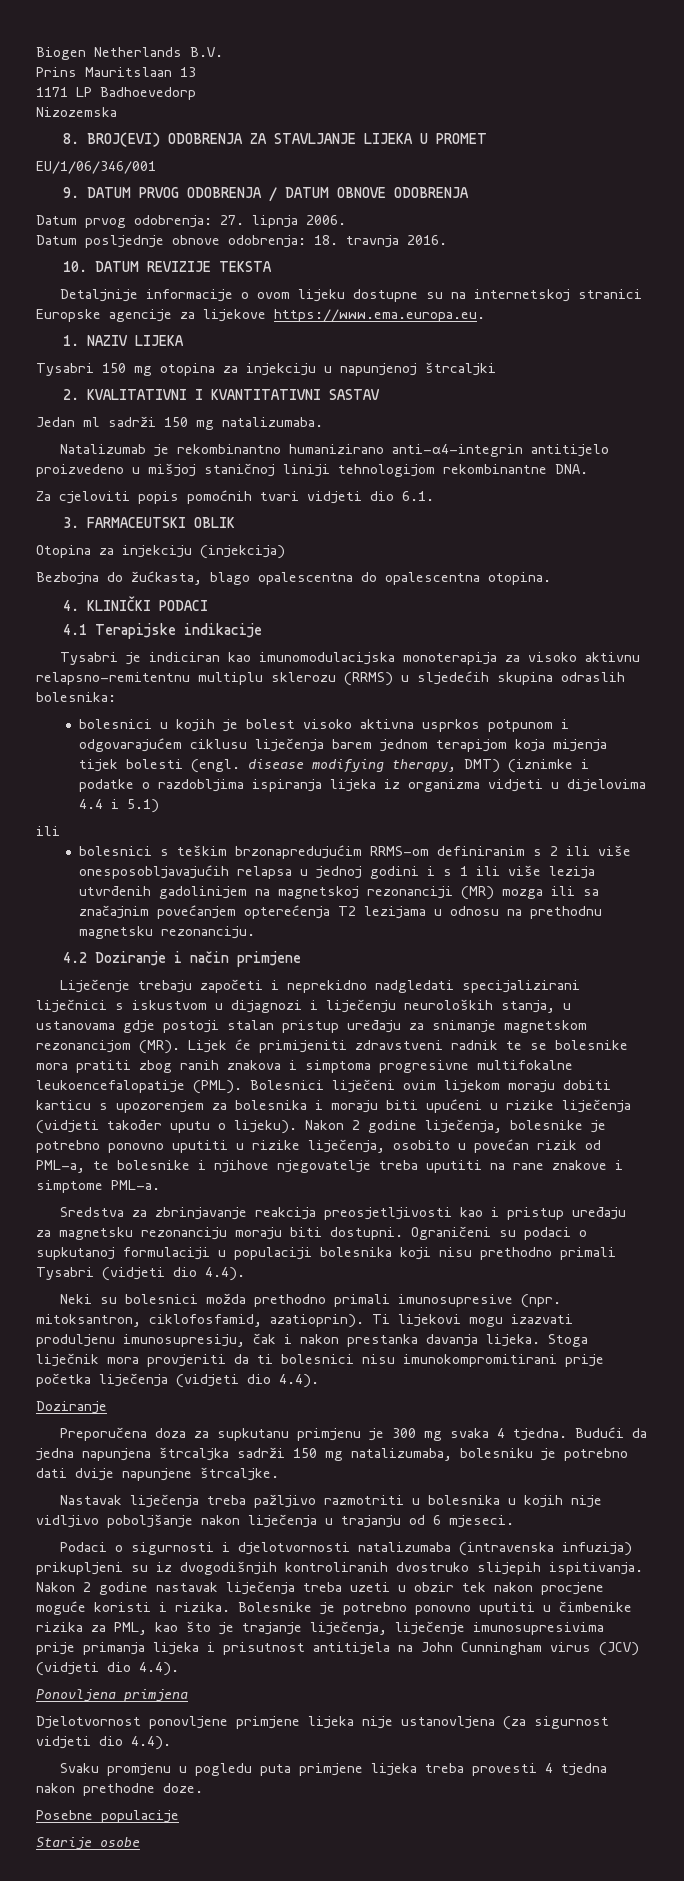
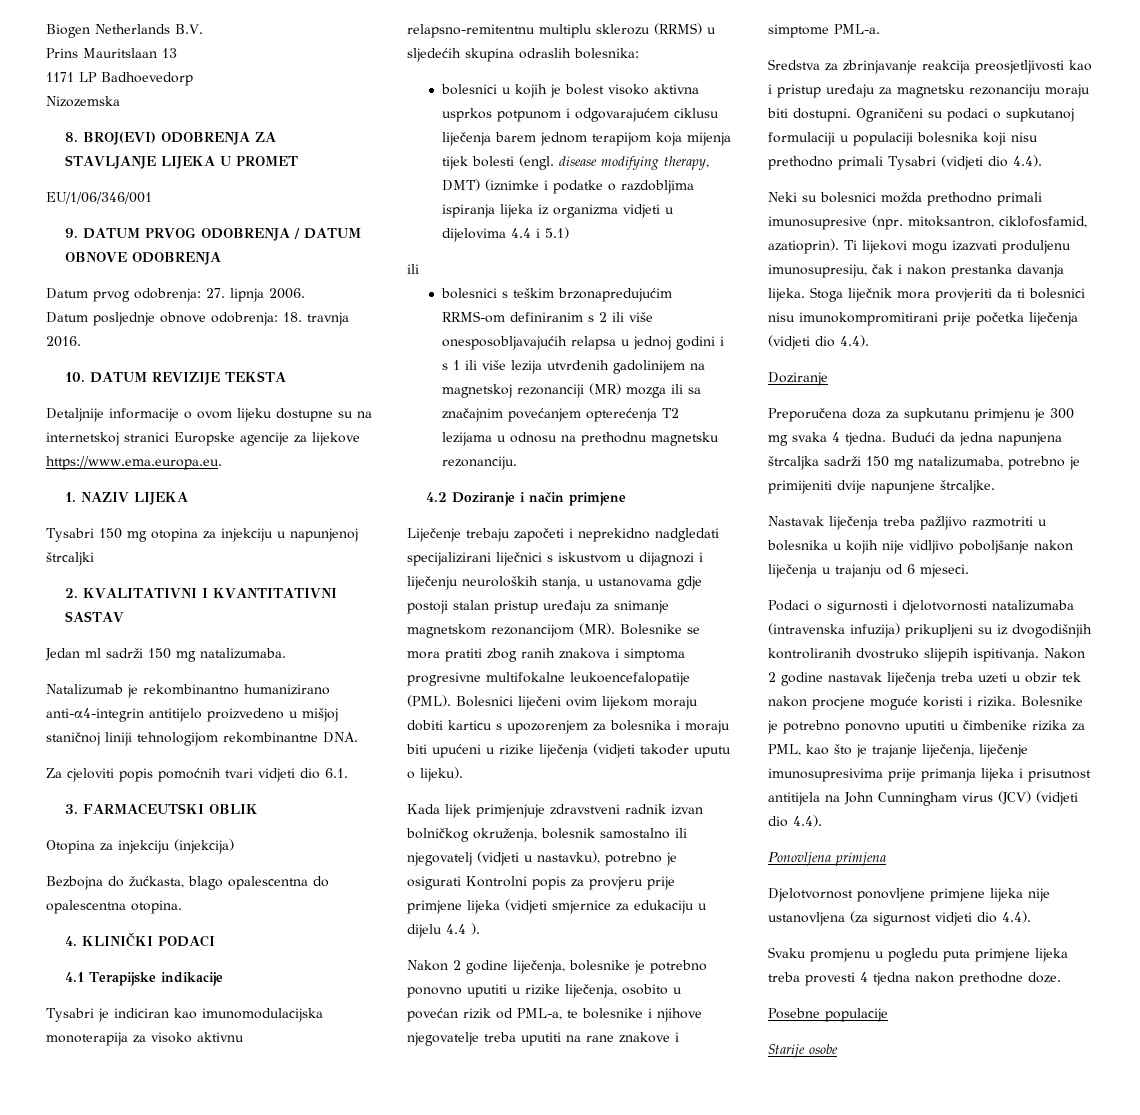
- Liječenje trebaju započeti i neprekidno nadgledati specijalizirani liječnici s iskustvom u dijagnozi i liječenju neuroloških stanja, u ustanovama gdje postoji stalan pristup uređaju za snimanje magnetskom rezonancijom (MR). Lijek će primijeniti zdravstveni radnik te se bolesnike mora pratiti zbog ranih znakova i simptoma progresivne multifokalne leukoencefalopatije (PML).
+ Liječenje trebaju započeti i neprekidno nadgledati specijalizirani liječnici s iskustvom u dijagnozi i liječenju neuroloških stanja, u ustanovama gdje postoji stalan pristup uređaju za snimanje magnetskom rezonancijom (MR). Bolesnike se mora pratiti zbog ranih znakova i simptoma progresivne multifokalne leukoencefalopatije (PML).
- Bolesnici liječeni ovim lijekom moraju dobiti karticu s upozorenjem za bolesnika i moraju biti upućeni u rizike liječenja (vidjeti također uputu o lijeku). Nakon 2 godine liječenja, bolesnike je potrebno ponovno uputiti u rizike liječenja, osobito u povećan rizik od PML-a, te bolesnike i njihove njegovatelje treba uputiti na rane znakove i simptome PML-a.
+ Bolesnici liječeni ovim lijekom moraju dobiti karticu s upozorenjem za bolesnika i moraju biti upućeni u rizike liječenja (vidjeti također uputu o lijeku).
+ Kada lijek primjenjuje zdravstveni radnik izvan bolničkog okruženja, bolesnik samostalno ili njegovatelj (vidjeti u nastavku), potrebno je osigurati Kontrolni popis za provjeru prije primjene lijeka (vidjeti smjernice za edukaciju u dijelu 4.4 ).
+ Nakon 2 godine liječenja, bolesnike je potrebno ponovno uputiti u rizike liječenja, osobito u povećan rizik od PML-a, te bolesnike i njihove njegovatelje treba uputiti na rane znakove i simptome PML-a.
- Budući da jedna napunjena štrcaljka sadrži 150 mg natalizumaba, bolesniku je potrebno dati dvije napunjene štrcaljke.
+ Budući da jedna napunjena štrcaljka sadrži 150 mg natalizumaba, potrebno je primijeniti dvije napunjene štrcaljke.

